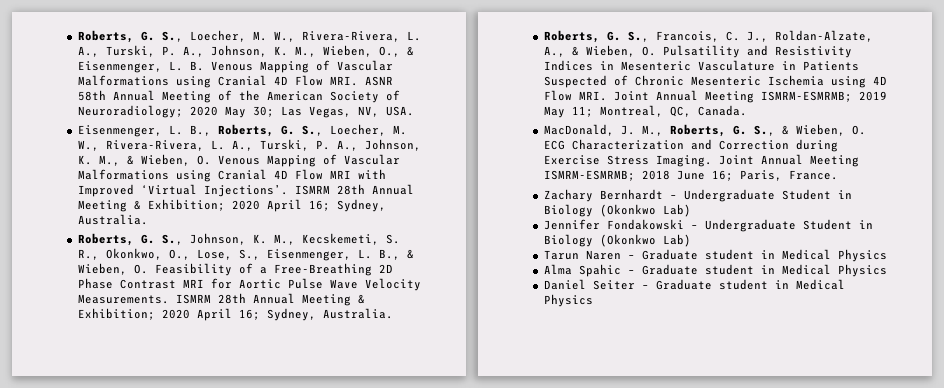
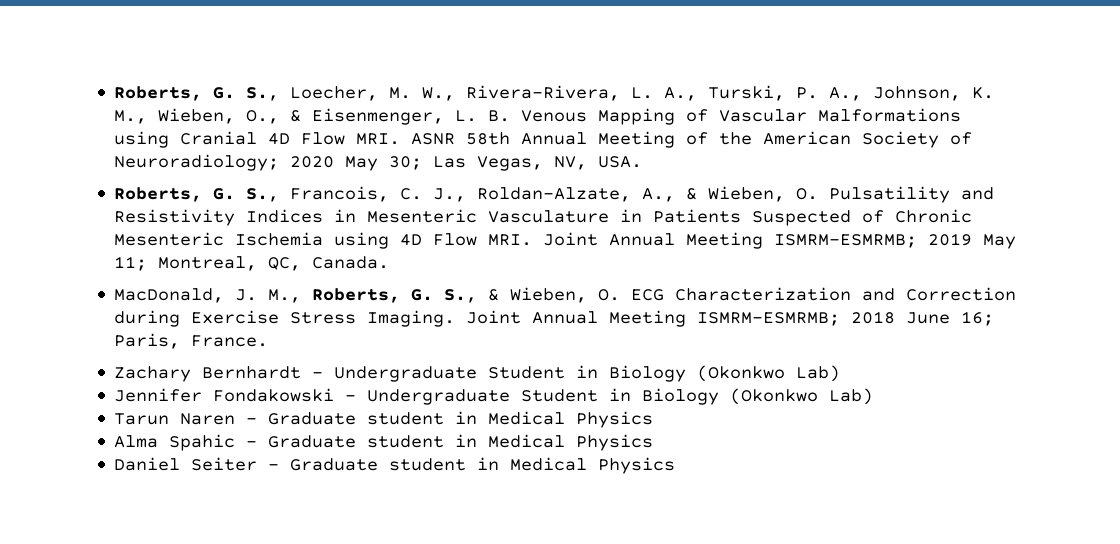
- Eisenmenger, L. B., Roberts, G. S., Loecher, M. W., Rivera-Rivera, L. A., Turski, P. A., Johnson, K. M., & Wieben, O. Venous Mapping of Vascular Malformations using Cranial 4D Flow MRI with Improved ‘Virtual Injections’. ISMRM 28th Annual Meeting & Exhibition; 2020 April 16; Sydney, Australia.
- Roberts, G. S., Johnson, K. M., Kecskemeti, S. R., Okonkwo, O., Lose, S., Eisenmenger, L. B., & Wieben, O. Feasibility of a Free-Breathing 2D Phase Contrast MRI for Aortic Pulse Wave Velocity Measurements. ISMRM 28th Annual Meeting & Exhibition; 2020 April 16; Sydney, Australia.

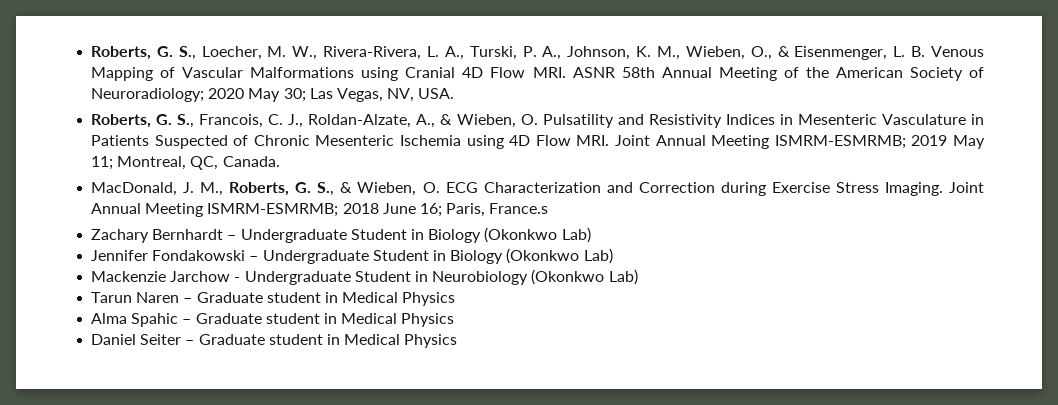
- Joint Annual Meeting ISMRM-ESMRMB; 2018 June 16; Paris, France.
+ Joint Annual Meeting ISMRM-ESMRMB; 2018 June 16; Paris, France.s
+ Mackenzie Jarchow - Undergraduate Student in Neurobiology (Okonkwo Lab)

